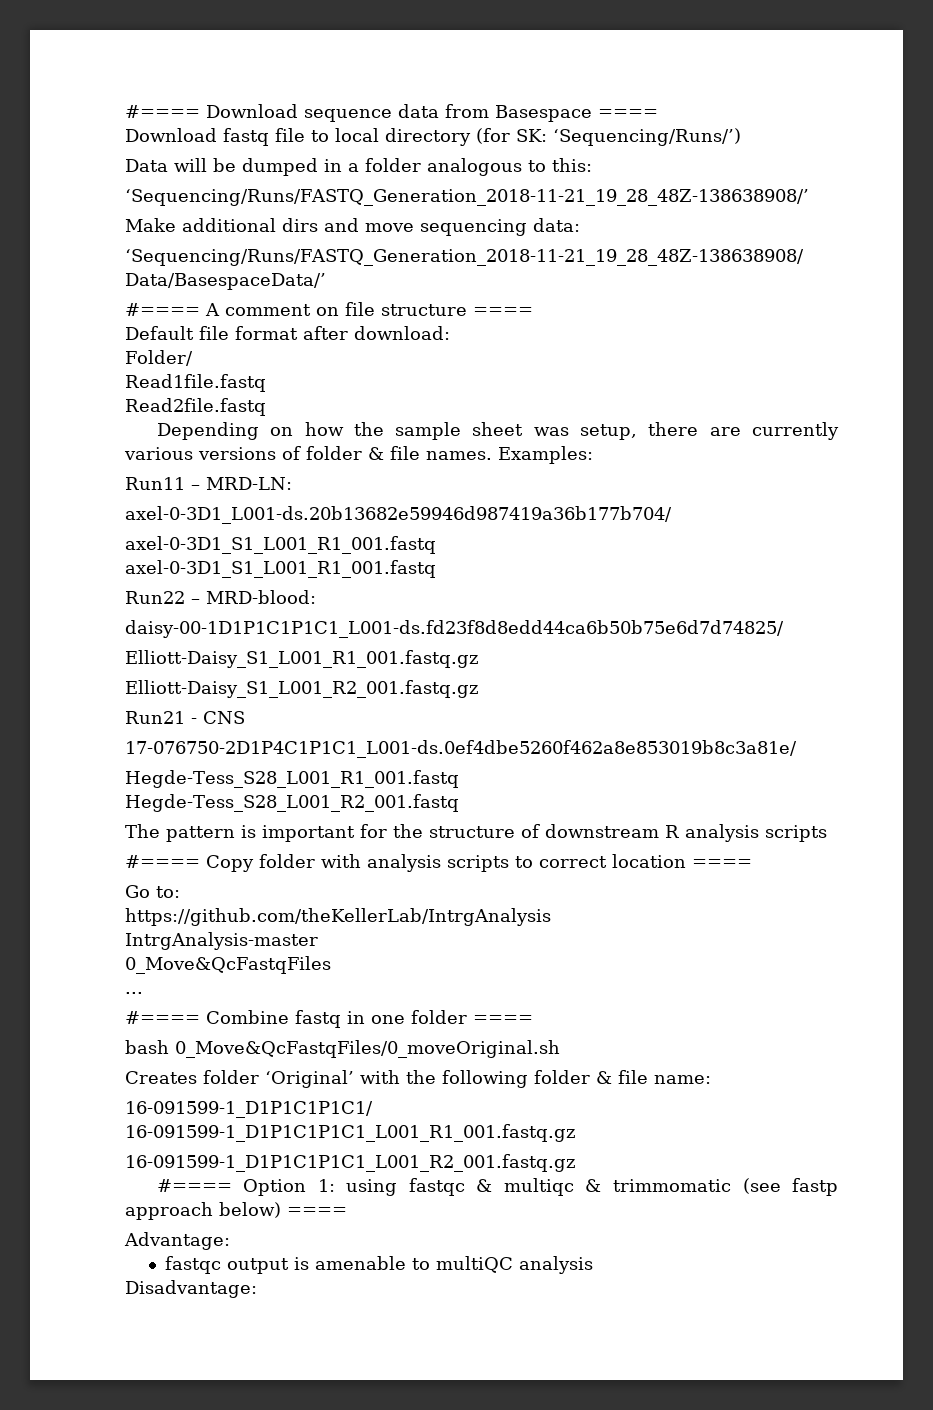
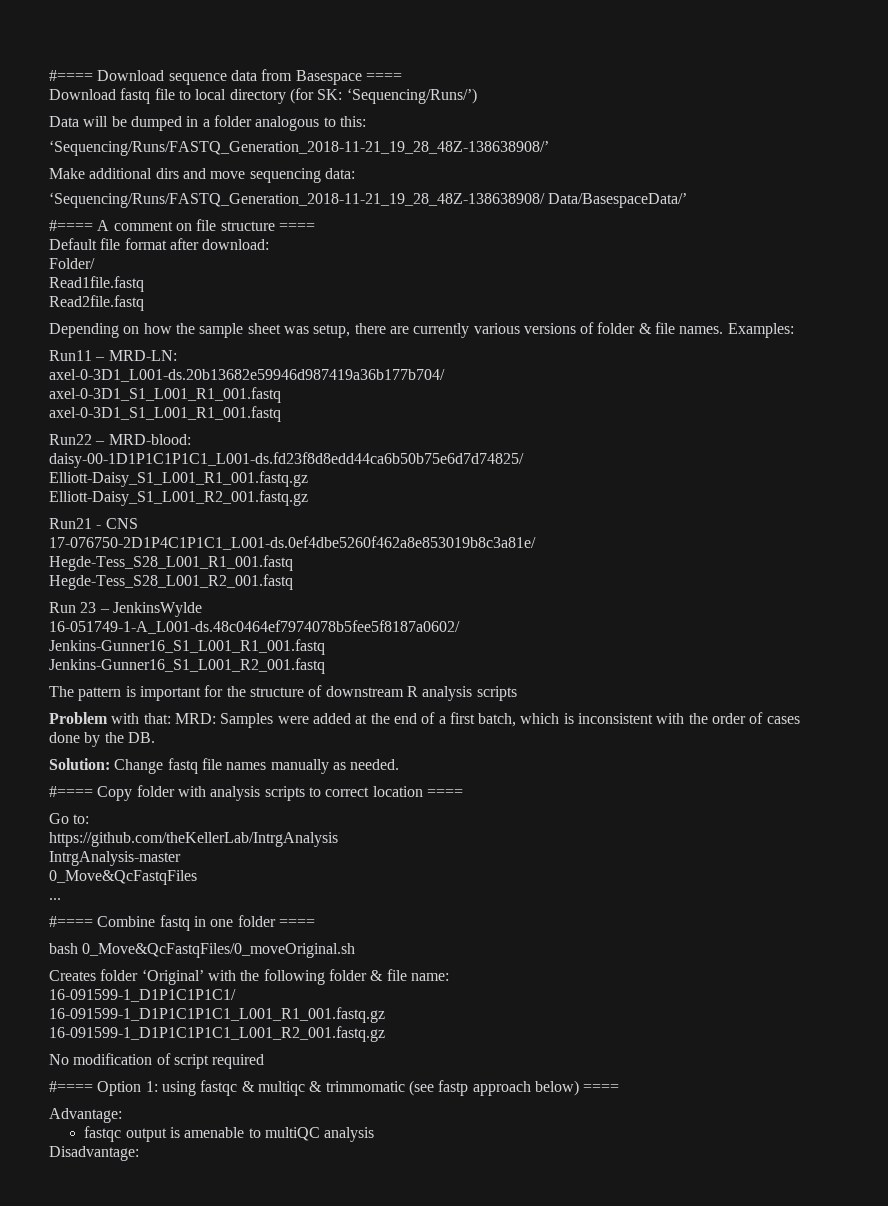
+ Run 23 – JenkinsWylde
+ 16-051749-1-A_L001-ds.48c0464ef7974078b5fee5f8187a0602/
+ Jenkins-Gunner16_S1_L001_R1_001.fastq
+ Jenkins-Gunner16_S1_L001_R2_001.fastq
+ Problem with that: MRD: Samples were added at the end of a first batch, which is inconsistent with the order of cases done by the DB.
+ Solution: Change fastq file names manually as needed.
+ No modification of script required

